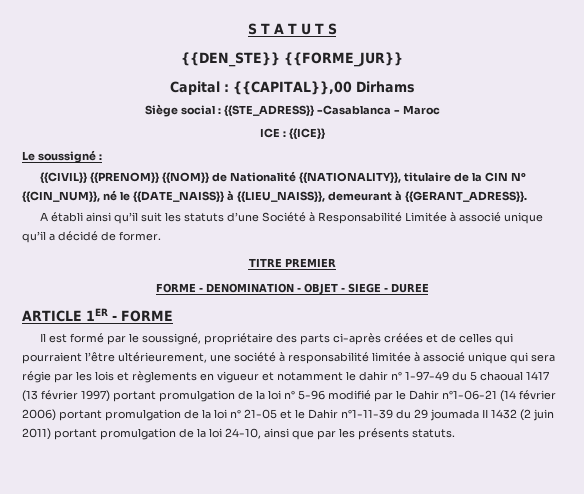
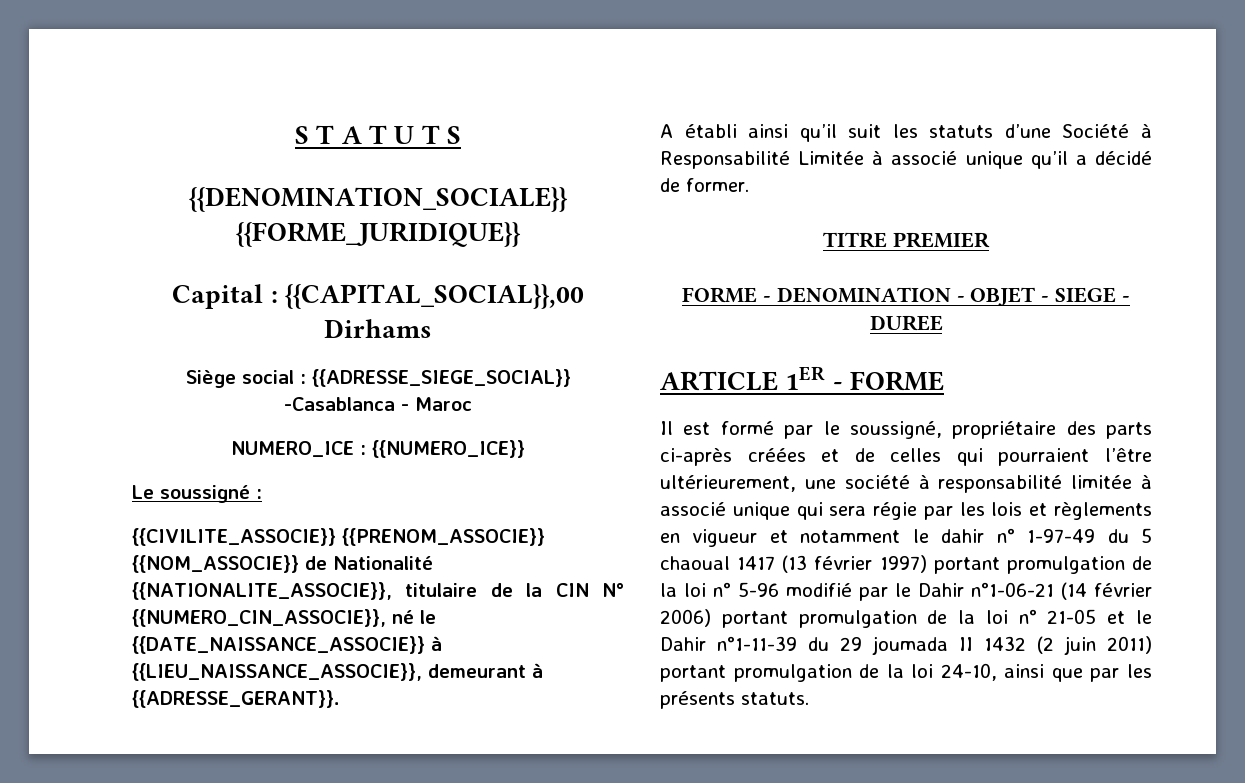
- {{DEN_STE}} {{FORME_JUR}}
+ {{DENOMINATION_SOCIALE}} {{FORME_JURIDIQUE}}
- Capital : {{CAPITAL}},00 Dirhams
+ Capital : {{CAPITAL_SOCIAL}},00 Dirhams
- Siège social : {{STE_ADRESS}} -Casablanca - Maroc
+ Siège social : {{ADRESSE_SIEGE_SOCIAL}} -Casablanca - Maroc
- ICE : {{ICE}}
+ NUMERO_ICE : {{NUMERO_ICE}}
- {{CIVIL}} {{PRENOM}} {{NOM}} de Nationalité {{NATIONALITY}}, titulaire de la CIN N° {{CIN_NUM}}, né le {{DATE_NAISS}} à {{LIEU_NAISS}}, demeurant à {{GERANT_ADRESS}}.
+ {{CIVILITE_ASSOCIE}} {{PRENOM_ASSOCIE}} {{NOM_ASSOCIE}} de Nationalité {{NATIONALITE_ASSOCIE}}, titulaire de la CIN N° {{NUMERO_CIN_ASSOCIE}}, né le {{DATE_NAISSANCE_ASSOCIE}} à {{LIEU_NAISSANCE_ASSOCIE}}, demeurant à {{ADRESSE_GERANT}}.

